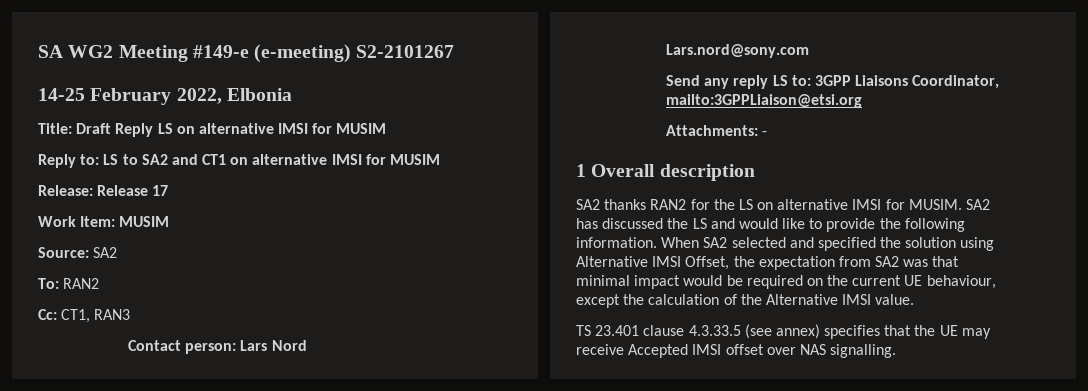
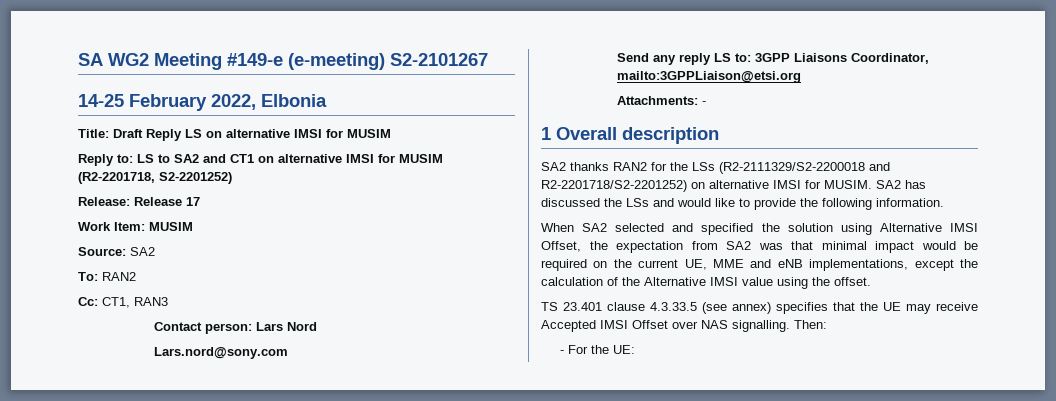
- Reply to: LS to SA2 and CT1 on alternative IMSI for MUSIM
+ Reply to: LS to SA2 and CT1 on alternative IMSI for MUSIM (R2-2201718, S2-2201252)
- SA2 thanks RAN2 for the LS on alternative IMSI for MUSIM.
+ SA2 thanks RAN2 for the LSs (R2-2111329/S2-2200018 and R2-2201718/S2-2201252) on alternative IMSI for MUSIM.
- SA2 has discussed the LS and would like to provide the following information. When SA2 selected and specified the solution using Alternative IMSI Offset, the expectation from SA2 was that minimal impact would be required on the current UE behaviour, except the calculation of the Alternative IMSI value.
+ SA2 has discussed the LSs and would like to provide the following information.
+ When SA2 selected and specified the solution using Alternative IMSI Offset, the expectation from SA2 was that minimal impact would be required on the current UE, MME and eNB implementations, except the calculation of the Alternative IMSI value using the offset.
- TS 23.401 clause 4.3.33.5 (see annex) specifies that the UE may receive Accepted IMSI offset over NAS signalling.
+ TS 23.401 clause 4.3.33.5 (see annex) specifies that the UE may receive Accepted IMSI Offset over NAS signalling.
+ Then:
+ - For the UE:

